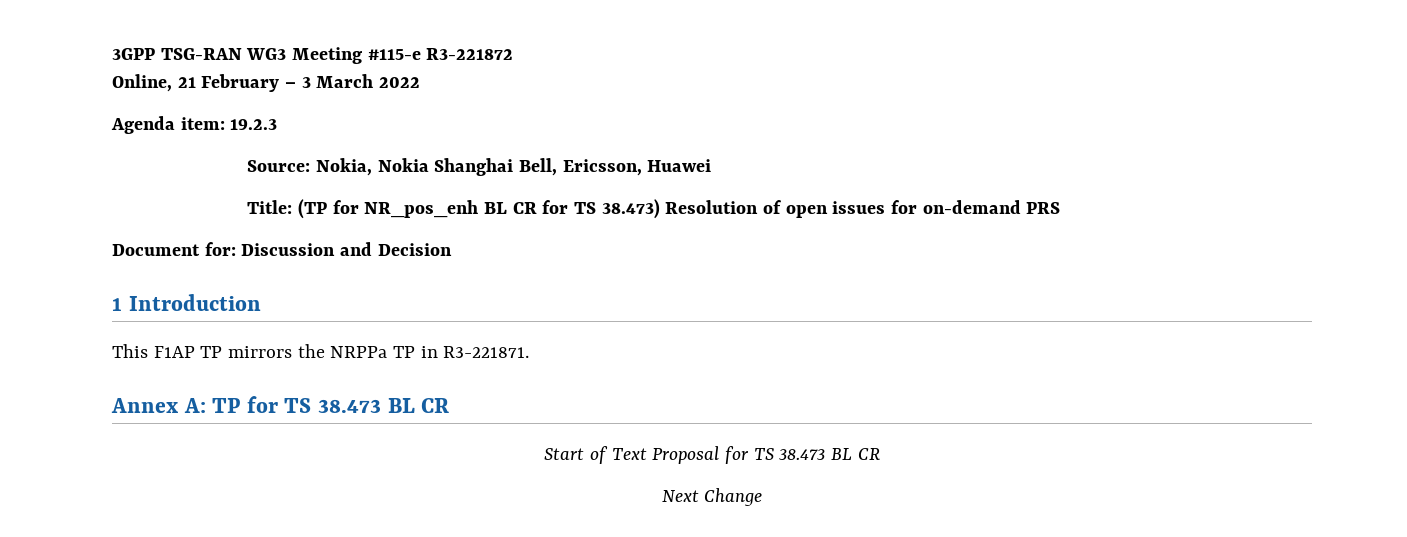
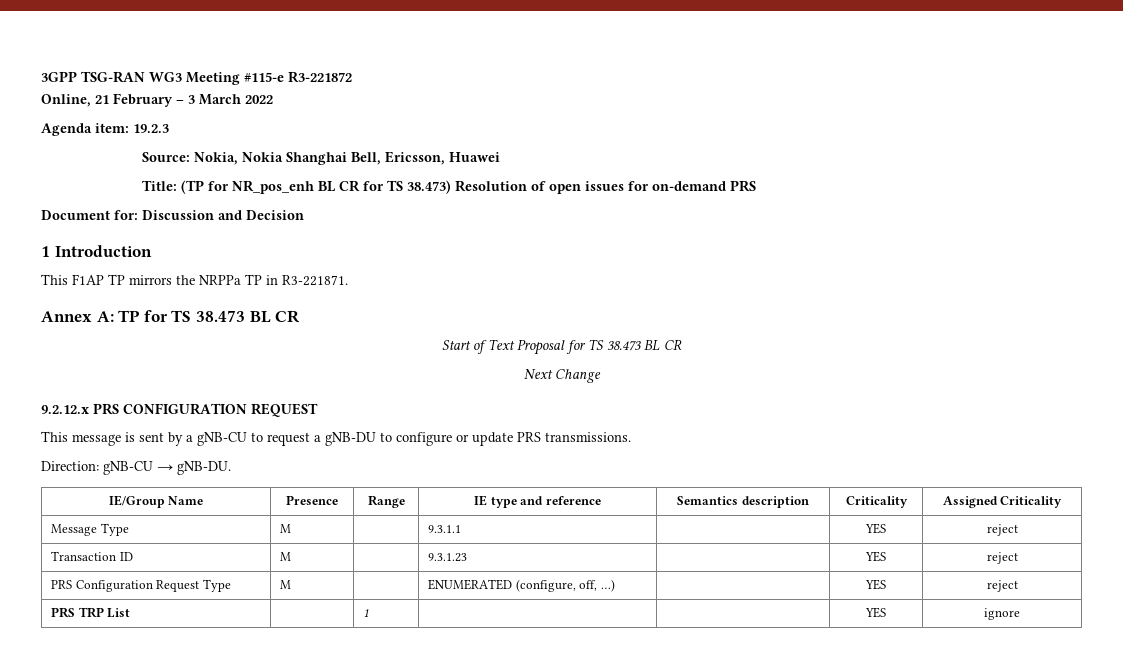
+ 9.2.12.x PRS CONFIGURATION REQUEST
+ This message is sent by a gNB-CU to request a gNB-DU to configure or update PRS transmissions.
+ Direction: gNB-CU → gNB-DU.
+ IE/Group Name | Presence | Range | IE type and reference | Semantics description | Criticality | Assigned Criticality
+ Message Type | M | | 9.3.1.1 | | YES | reject
+ Transaction ID | M | | 9.3.1.23 | | YES | reject
+ PRS Configuration Request Type | M | | ENUMERATED (configure, off, …) | | YES | reject
+ PRS TRP List | | 1 | | | YES | ignore

